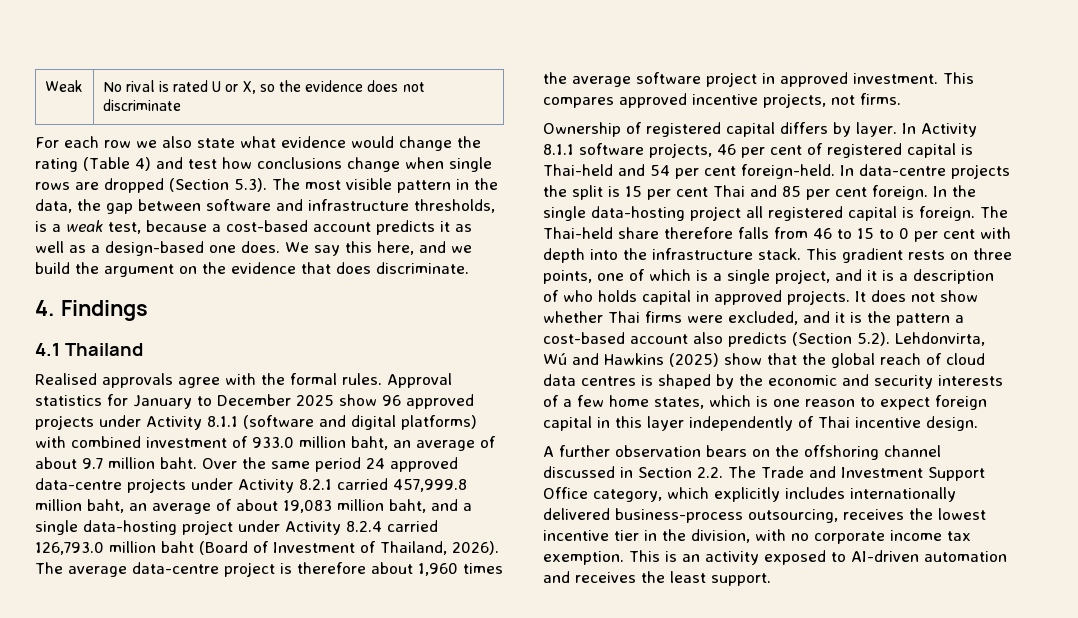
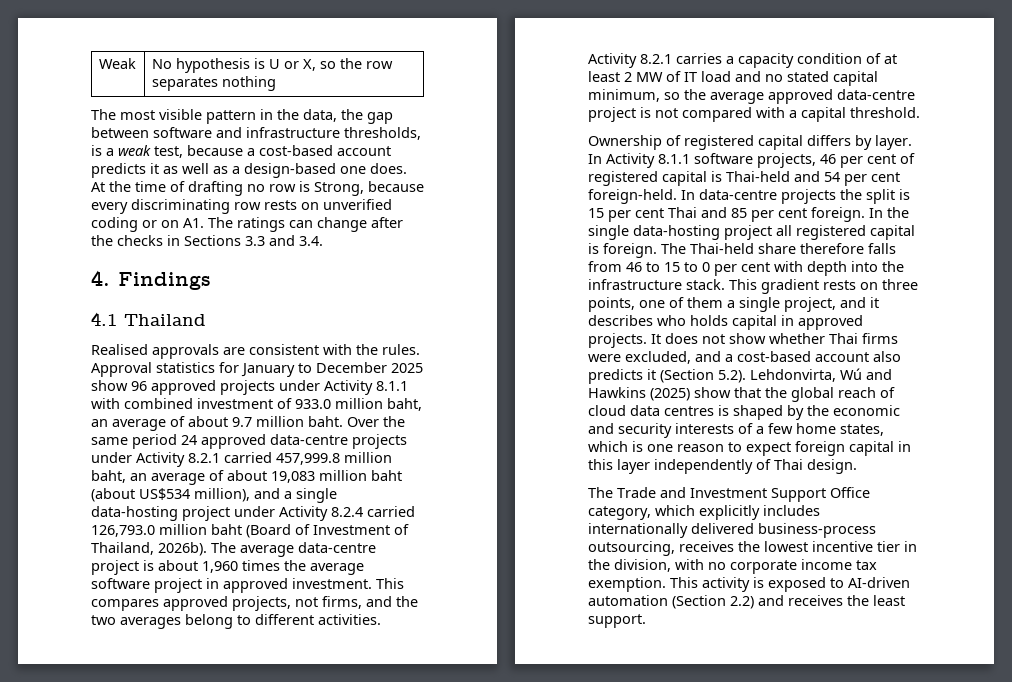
- Weak | No rival is rated U or X, so the evidence does not discriminate
- For each row we also state what evidence would change the rating (Table 4) and test how conclusions change when single rows are dropped (Section 5.3). The most visible pattern in the data, the gap between software and infrastructure thresholds, is a weak test, because a cost-based account predicts it as well as a design-based one does.
+ Weak | No hypothesis is U or X, so the row separates nothing
+ The most visible pattern in the data, the gap between software and infrastructure thresholds, is a weak test, because a cost-based account predicts it as well as a design-based one does.
- We say this here, and we build the argument on the evidence that does discriminate.
+ At the time of drafting no row is Strong, because every discriminating row rests on unverified coding or on A1. The ratings can change after the checks in Sections 3.3 and 3.4.
- Realised approvals agree with the formal rules.
+ Realised approvals are consistent with the rules.
- Approval statistics for January to December 2025 show 96 approved projects under Activity 8.1.1 (software and digital platforms) with combined investment of 933.0 million baht, an average of about 9.7 million baht.
+ Approval statistics for January to December 2025 show 96 approved projects under Activity 8.1.1 with combined investment of 933.0 million baht, an average of about 9.7 million baht.
- Over the same period 24 approved data-centre projects under Activity 8.2.1 carried 457,999.8 million baht, an average of about 19,083 million baht, and a single data-hosting project under Activity 8.2.4 carried 126,793.0 million baht (Board of Investment of Thailand, 2026).
+ Over the same period 24 approved data-centre projects under Activity 8.2.1 carried 457,999.8 million baht, an average of about 19,083 million baht (about US$534 million), and a single data-hosting project under Activity 8.2.4 carried 126,793.0 million baht (Board of Investment of Thailand, 2026b).
- The average data-centre project is therefore about 1,960 times the average software project in approved investment.
+ The average data-centre project is about 1,960 times the average software project in approved investment.
- This compares approved incentive projects, not firms.
+ This compares approved projects, not firms, and the two averages belong to different activities. Activity 8.2.1 carries a capacity condition of at least 2 MW of IT load and no stated capital minimum, so the average approved data-centre project is not compared with a capital threshold.
- This gradient rests on three points, one of which is a single project, and it is a description of who holds capital in approved projects.
+ This gradient rests on three points, one of them a single project, and it describes who holds capital in approved projects.
- It does not show whether Thai firms were excluded, and it is the pattern a cost-based account also predicts (Section 5.2). Lehdonvirta, Wú and Hawkins (2025) show that the global reach of cloud data centres is shaped by the economic and security interests of a few home states, which is one reason to expect foreign capital in this layer independently of Thai incentive design.
+ It does not show whether Thai firms were excluded, and a cost-based account also predicts it (Section 5.2). Lehdonvirta, Wú and Hawkins (2025) show that the global reach of cloud data centres is shaped by the economic and security interests of a few home states, which is one reason to expect foreign capital in this layer independently of Thai design.
- A further observation bears on the offshoring channel discussed in Section 2.2. The Trade and Investment Support Office category, which explicitly includes internationally delivered business-process outsourcing, receives the lowest incentive tier in the division, with no corporate income tax exemption.
+ The Trade and Investment Support Office category, which explicitly includes internationally delivered business-process outsourcing, receives the lowest incentive tier in the division, with no corporate income tax exemption.
- This is an activity exposed to AI-driven automation and receives the least support.
+ This activity is exposed to AI-driven automation (Section 2.2) and receives the least support.

